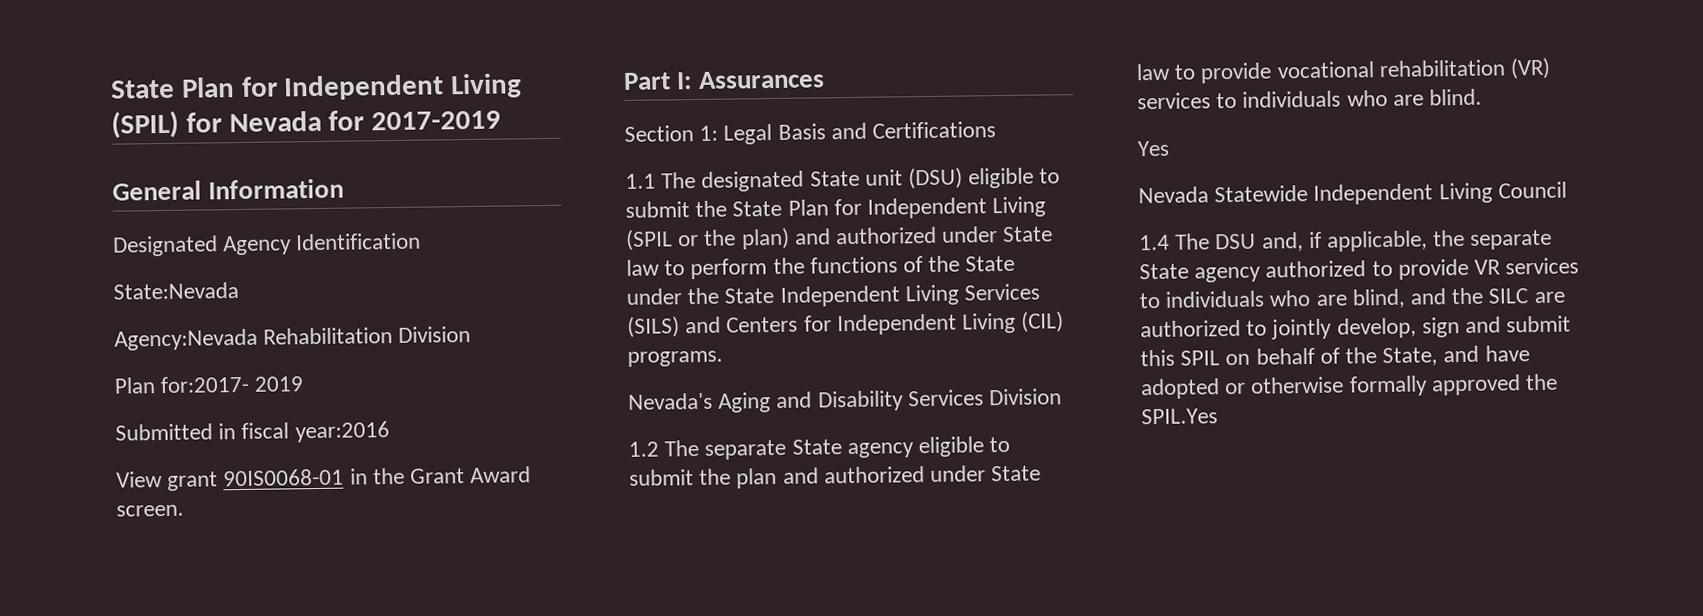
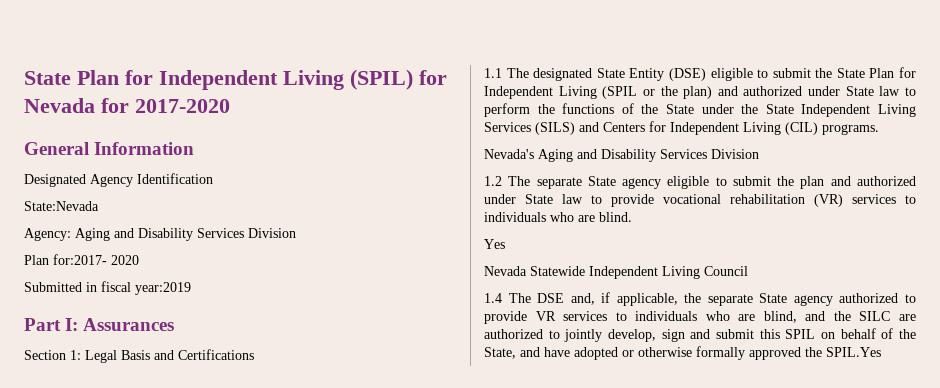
- State Plan for Independent Living (SPIL) for Nevada for 2017-2019
+ State Plan for Independent Living (SPIL) for Nevada for 2017-2020
- Agency:Nevada Rehabilitation Division
+ Agency: Aging and Disability Services Division
- Plan for:2017- 2019
+ Plan for:2017- 2020
- Submitted in fiscal year:2016
- View grant 90IS0068-01 in the Grant Award screen.
+ Submitted in fiscal year:2019
- 1.1 The designated State unit (DSU) eligible to submit the State Plan for Independent Living (SPIL or the plan) and authorized under State law to perform the functions of the State under the State Independent Living Services (SILS) and Centers for Independent Living (CIL) programs.
+ 1.1 The designated State Entity (DSE) eligible to submit the State Plan for Independent Living (SPIL or the plan) and authorized under State law to perform the functions of the State under the State Independent Living Services (SILS) and Centers for Independent Living (CIL) programs.
- 1.4 The DSU and, if applicable, the separate State agency authorized to provide VR services to individuals who are blind, and the SILC are authorized to jointly develop, sign and submit this SPIL on behalf of the State, and have adopted or otherwise formally approved the SPIL.Yes
+ 1.4 The DSE and, if applicable, the separate State agency authorized to provide VR services to individuals who are blind, and the SILC are authorized to jointly develop, sign and submit this SPIL on behalf of the State, and have adopted or otherwise formally approved the SPIL.Yes

